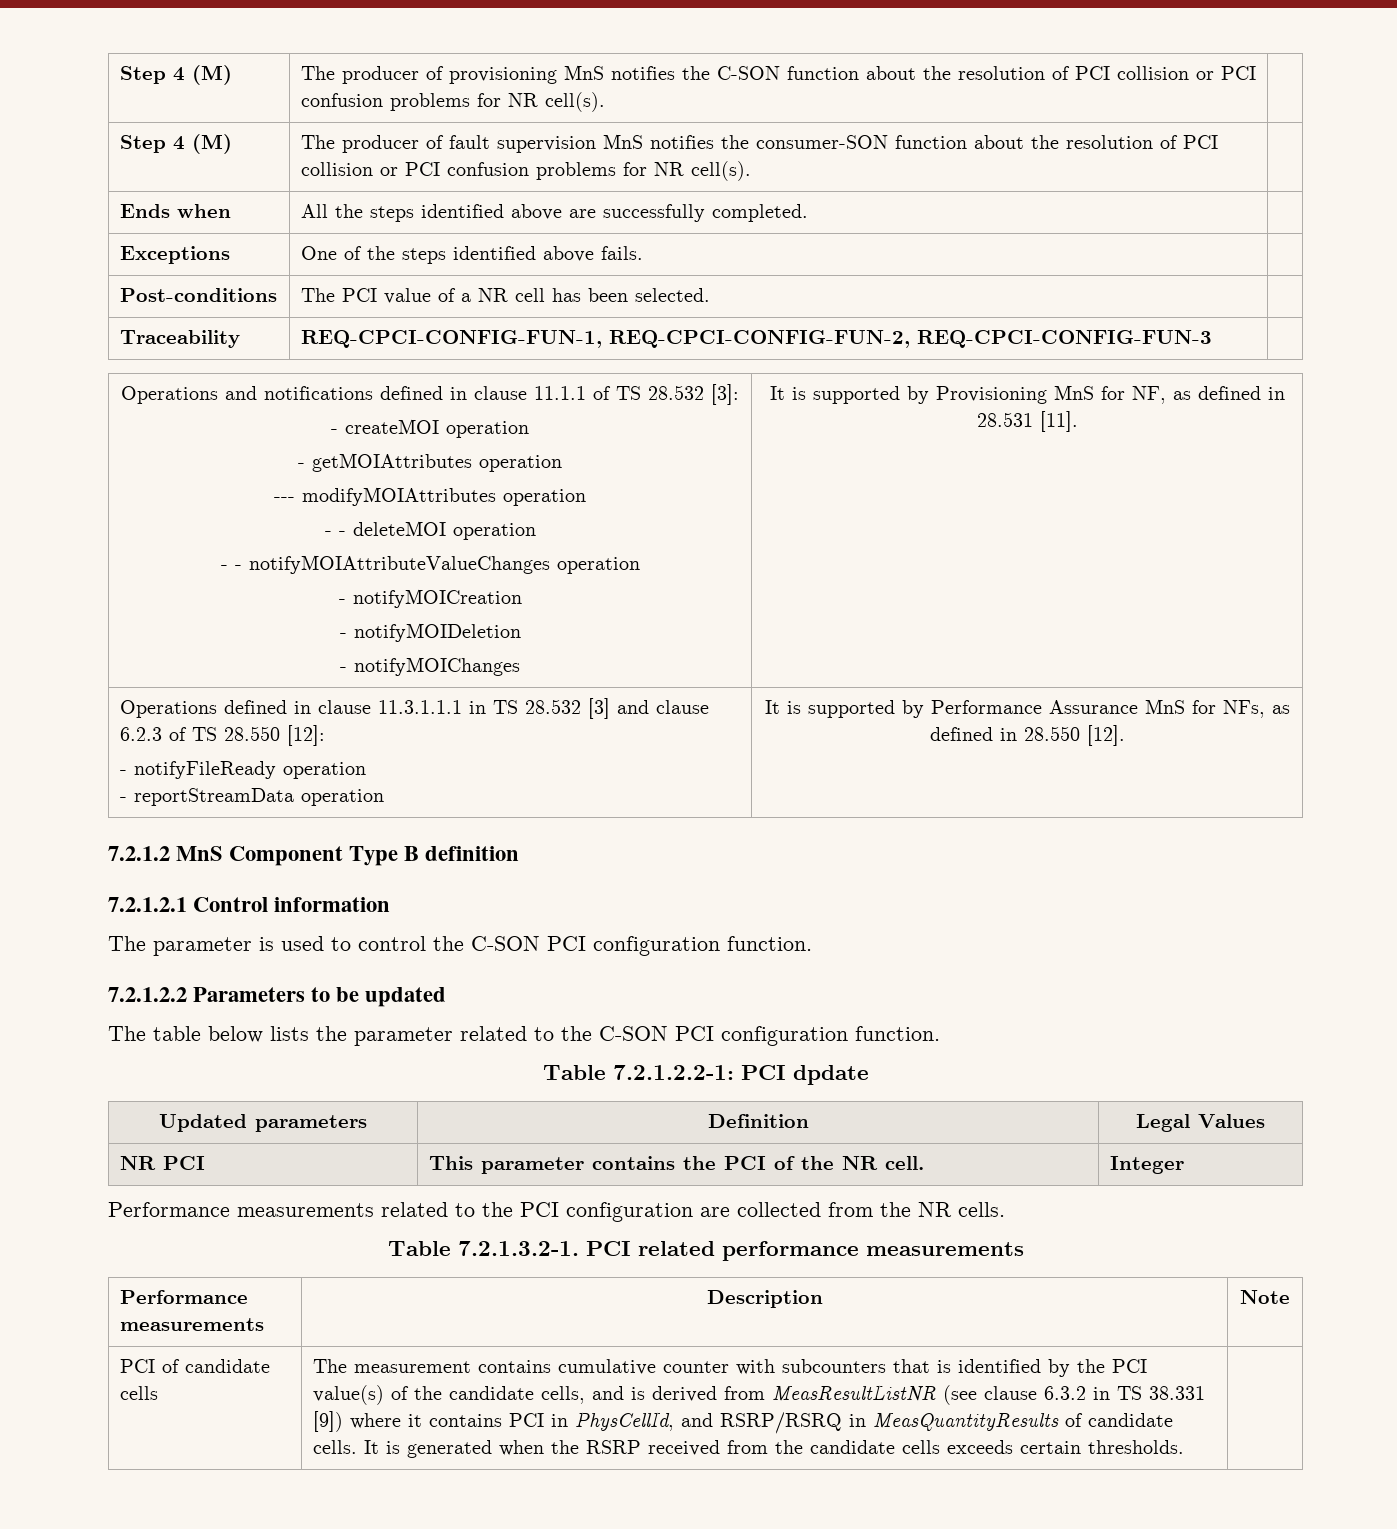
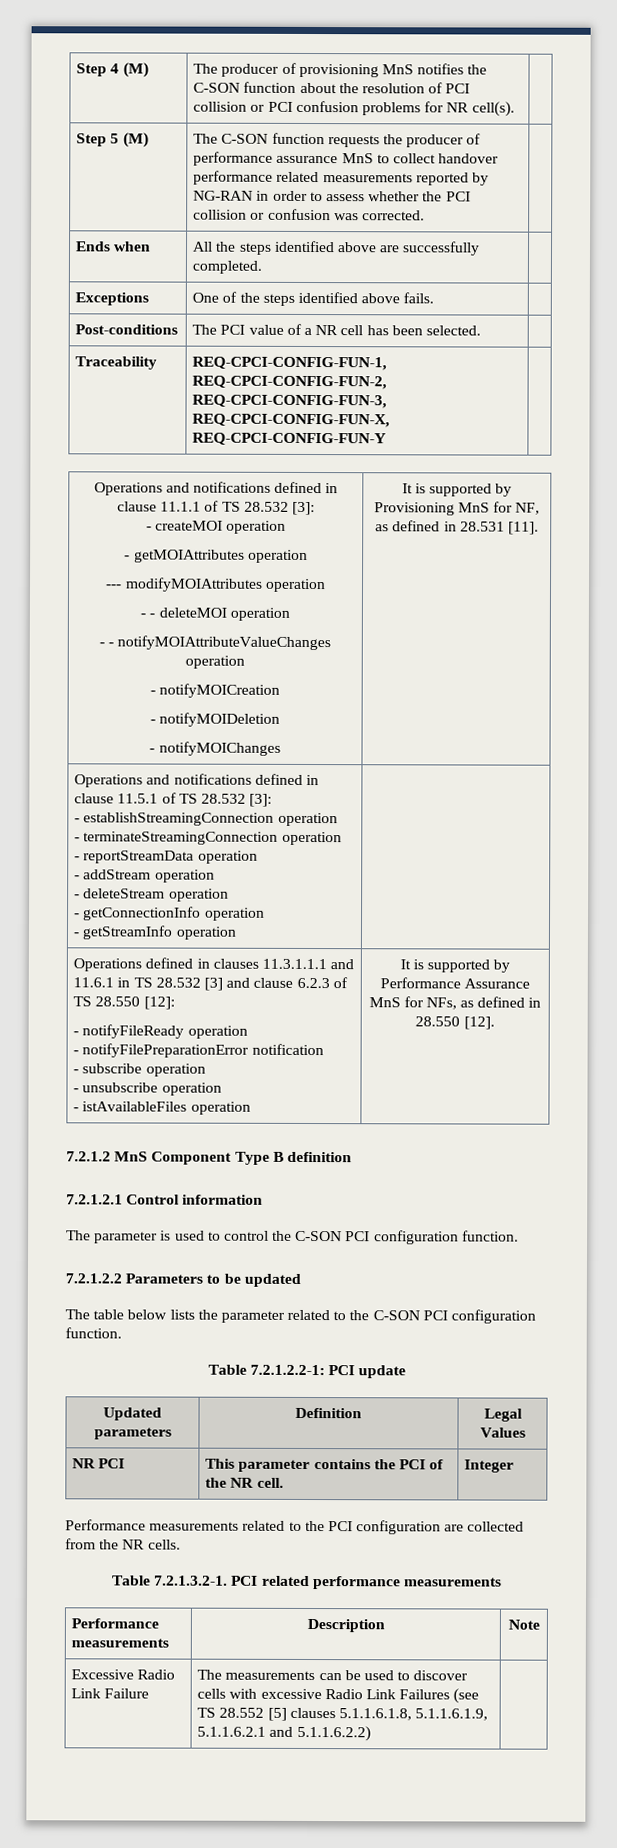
- Step 4 (M) | The producer of fault supervision MnS notifies the consumer-SON function about the resolution of PCI collision or PCI confusion problems for NR cell(s). |
+ Step 5 (M) | The C-SON function requests the producer of performance assurance MnS to collect handover performance related measurements reported by NG-RAN in order to assess whether the PCI collision or confusion was corrected. |
- Traceability | REQ-CPCI-CONFIG-FUN-1, REQ-CPCI-CONFIG-FUN-2, REQ-CPCI-CONFIG-FUN-3 |
+ Traceability | REQ-CPCI-CONFIG-FUN-1, REQ-CPCI-CONFIG-FUN-2, REQ-CPCI-CONFIG-FUN-3, REQ-CPCI-CONFIG-FUN-X, REQ-CPCI-CONFIG-FUN-Y |
- Operations defined in clause 11.3.1.1.1 in TS 28.532 [3] and clause 6.2.3 of TS 28.550 [12]:
+ Operations and notifications defined in clause 11.5.1 of TS 28.532 [3]:
+ - establishStreamingConnection operation
+ - terminateStreamingConnection operation
+ - reportStreamData operation
+ - addStream operation
+ - deleteStream operation
+ - getConnectionInfo operation
+ - getStreamInfo operation |
+ Operations defined in clauses 11.3.1.1.1 and 11.6.1 in TS 28.532 [3] and clause 6.2.3 of TS 28.550 [12]:
  - notifyFileReady operation
- - reportStreamData operation | It is supported by Performance Assurance MnS for NFs, as defined in 28.550 [12].
+ - notifyFilePreparationError notification
+ - subscribe operation
+ - unsubscribe operation
+ - istAvailableFiles operation | It is supported by Performance Assurance MnS for NFs, as defined in 28.550 [12].
- Table 7.2.1.2.2-1: PCI dpdate
+ Table 7.2.1.2.2-1: PCI update
- PCI of candidate cells | The measurement contains cumulative counter with subcounters that is identified by the PCI value(s) of the candidate cells, and is derived from MeasResultListNR (see clause 6.3.2 in TS 38.331 [9]) where it contains PCI in PhysCellId, and RSRP/RSRQ in MeasQuantityResults of candidate cells. It is generated when the RSRP received from the candidate cells exceeds certain thresholds.
+ Excessive Radio Link Failure | The measurements can be used to discover cells with excessive Radio Link Failures (see TS 28.552 [5] clauses 5.1.1.6.1.8, 5.1.1.6.1.9, 5.1.1.6.2.1 and 5.1.1.6.2.2)

